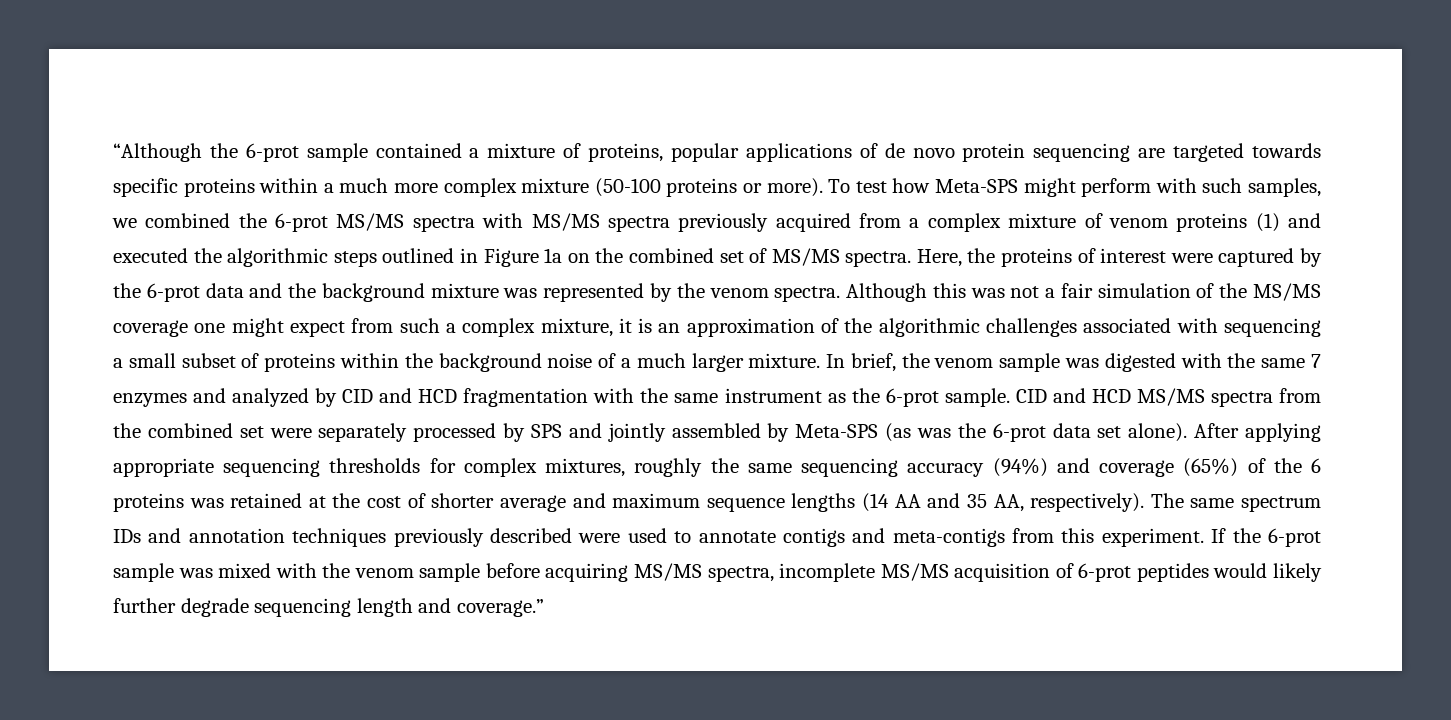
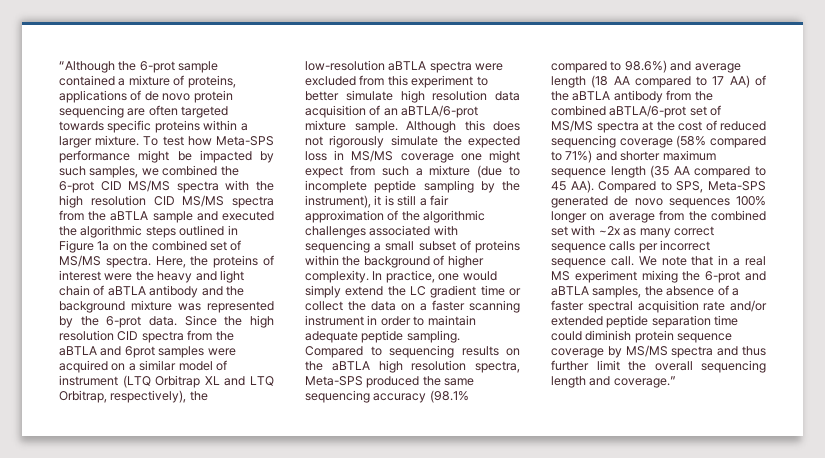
- “Although the 6-prot sample contained a mixture of proteins, popular applications of de novo protein sequencing are targeted towards specific proteins within a much more complex mixture (50-100 proteins or more). To test how Meta-SPS might perform with such samples, we combined the 6-prot MS/MS spectra with MS/MS spectra previously acquired from a complex mixture of venom proteins (1) and executed the algorithmic steps outlined in Figure 1a on the combined set of MS/MS spectra.
+ “Although the 6-prot sample contained a mixture of proteins, applications of de novo protein sequencing are often targeted towards specific proteins within a larger mixture. To test how Meta-SPS performance might be impacted by such samples, we combined the 6-prot CID MS/MS spectra with the high resolution CID MS/MS spectra from the aBTLA sample and executed the algorithmic steps outlined in Figure 1a on the combined set of MS/MS spectra.
- Here, the proteins of interest were captured by the 6-prot data and the background mixture was represented by the venom spectra. Although this was not a fair simulation of the MS/MS coverage one might expect from such a complex mixture, it is an approximation of the algorithmic challenges associated with sequencing a small subset of proteins within the background noise of a much larger mixture. In brief, the venom sample was digested with the same 7 enzymes and analyzed by CID and HCD fragmentation with the same instrument as the 6-prot sample. CID and HCD MS/MS spectra from the combined set were separately processed by SPS and jointly assembled by Meta-SPS (as was the 6-prot data set alone). After applying appropriate sequencing thresholds for complex mixtures, roughly the same sequencing accuracy (94%) and coverage (65%) of the 6 proteins was retained at the cost of shorter average and maximum sequence lengths (14 AA and 35 AA, respectively). The same spectrum IDs and annotation techniques previously described were used to annotate contigs and meta-contigs from this experiment. If the 6-prot sample was mixed with the venom sample before acquiring MS/MS spectra, incomplete MS/MS acquisition of 6-prot peptides would likely further degrade sequencing length and coverage.”
+ Here, the proteins of interest were the heavy and light chain of aBTLA antibody and the background mixture was represented by the 6-prot data. Since the high resolution CID spectra from the aBTLA and 6prot samples were acquired on a similar model of instrument (LTQ Orbitrap XL and LTQ Orbitrap, respectively), the low-resolution aBTLA spectra were excluded from this experiment to better simulate high resolution data acquisition of an aBTLA/6-prot mixture sample. Although this does not rigorously simulate the expected loss in MS/MS coverage one might expect from such a mixture (due to incomplete peptide sampling by the instrument), it is still a fair approximation of the algorithmic challenges associated with sequencing a small subset of proteins within the background of higher complexity. In practice, one would simply extend the LC gradient time or collect the data on a faster scanning instrument in order to maintain adequate peptide sampling. Compared to sequencing results on the aBTLA high resolution spectra, Meta-SPS produced the same sequencing accuracy (98.1% compared to 98.6%) and average length (18 AA compared to 17 AA) of the aBTLA antibody from the combined aBTLA/6-prot set of MS/MS spectra at the cost of reduced sequencing coverage (58% compared to 71%) and shorter maximum sequence length (35 AA compared to 45 AA). Compared to SPS, Meta-SPS generated de novo sequences 100% longer on average from the combined set with ~2x as many correct sequence calls per incorrect sequence call. We note that in a real MS experiment mixing the 6-prot and aBTLA samples, the absence of a faster spectral acquisition rate and/or extended peptide separation time could diminish protein sequence coverage by MS/MS spectra and thus further limit the overall sequencing length and coverage.”

